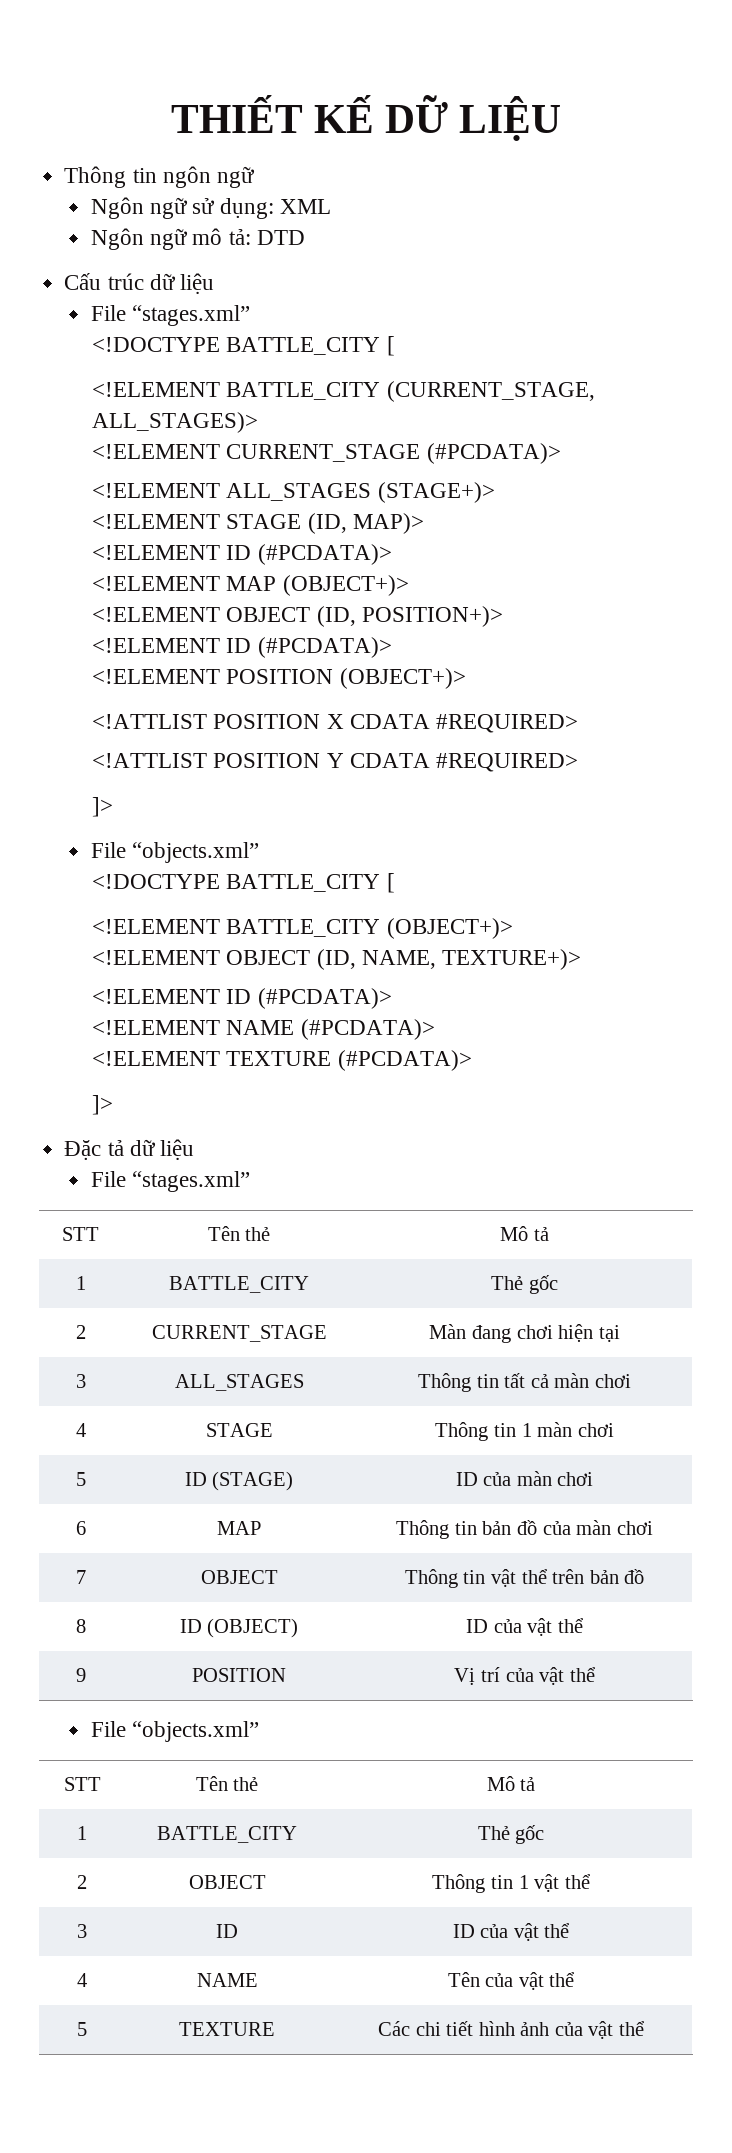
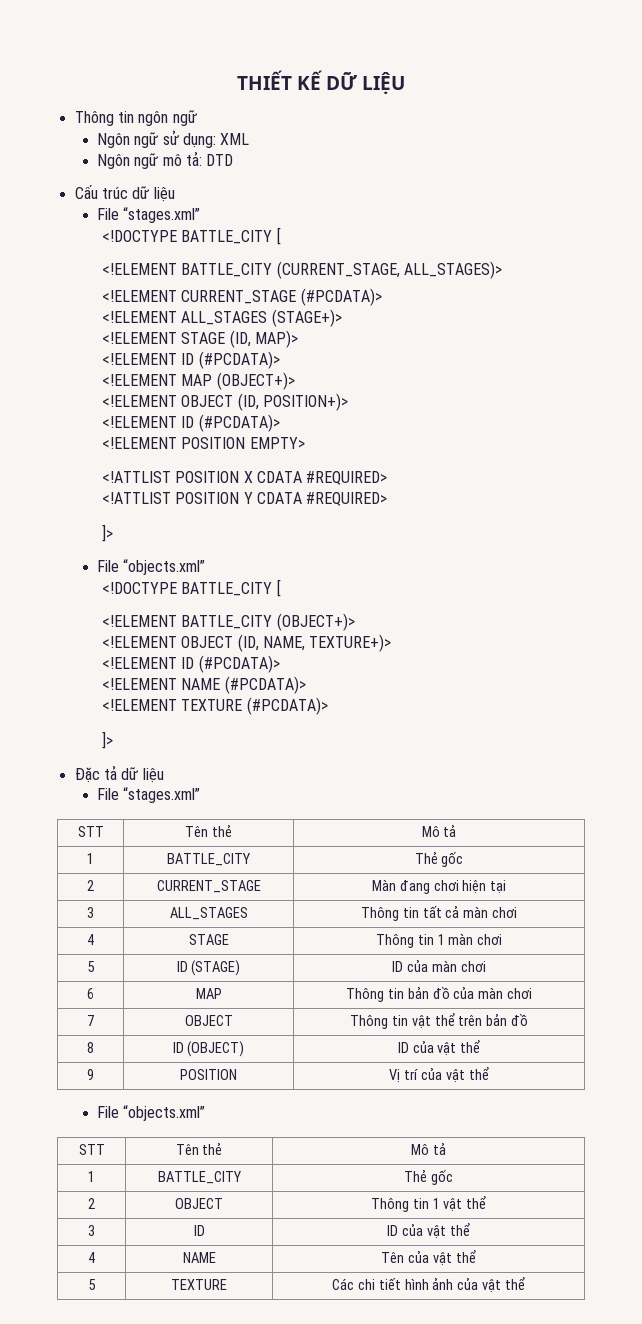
- <!ELEMENT POSITION (OBJECT+)>
+ <!ELEMENT POSITION EMPTY>

